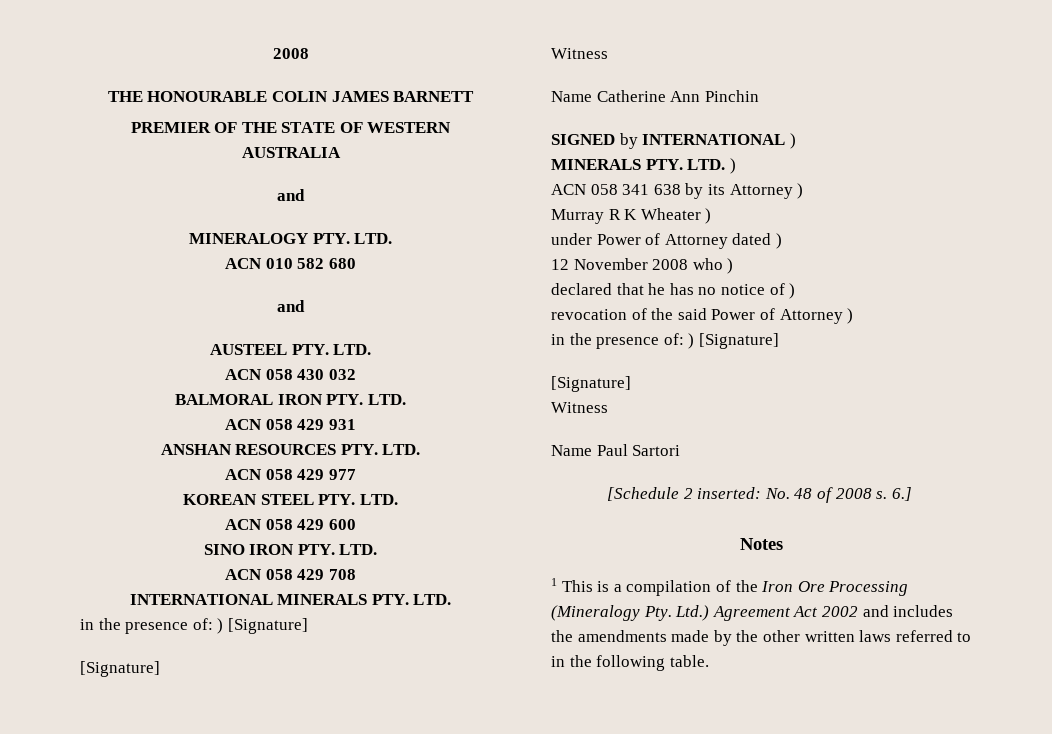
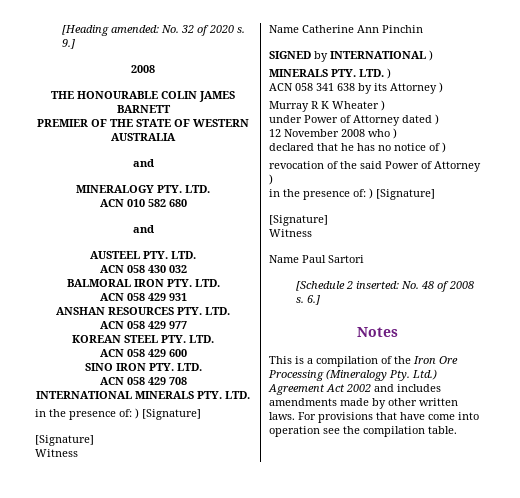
+ [Heading amended: No. 32 of 2020 s. 9.]
- 1 This is a compilation of the Iron Ore Processing (Mineralogy Pty. Ltd.) Agreement Act 2002 and includes the amendments made by the other written laws referred to in the following table.
+ This is a compilation of the Iron Ore Processing (Mineralogy Pty. Ltd.) Agreement Act 2002 and includes amendments made by other written laws. For provisions that have come into operation see the compilation table.

